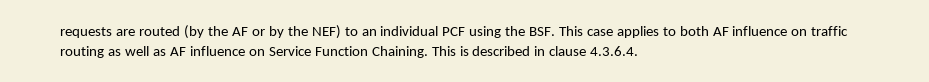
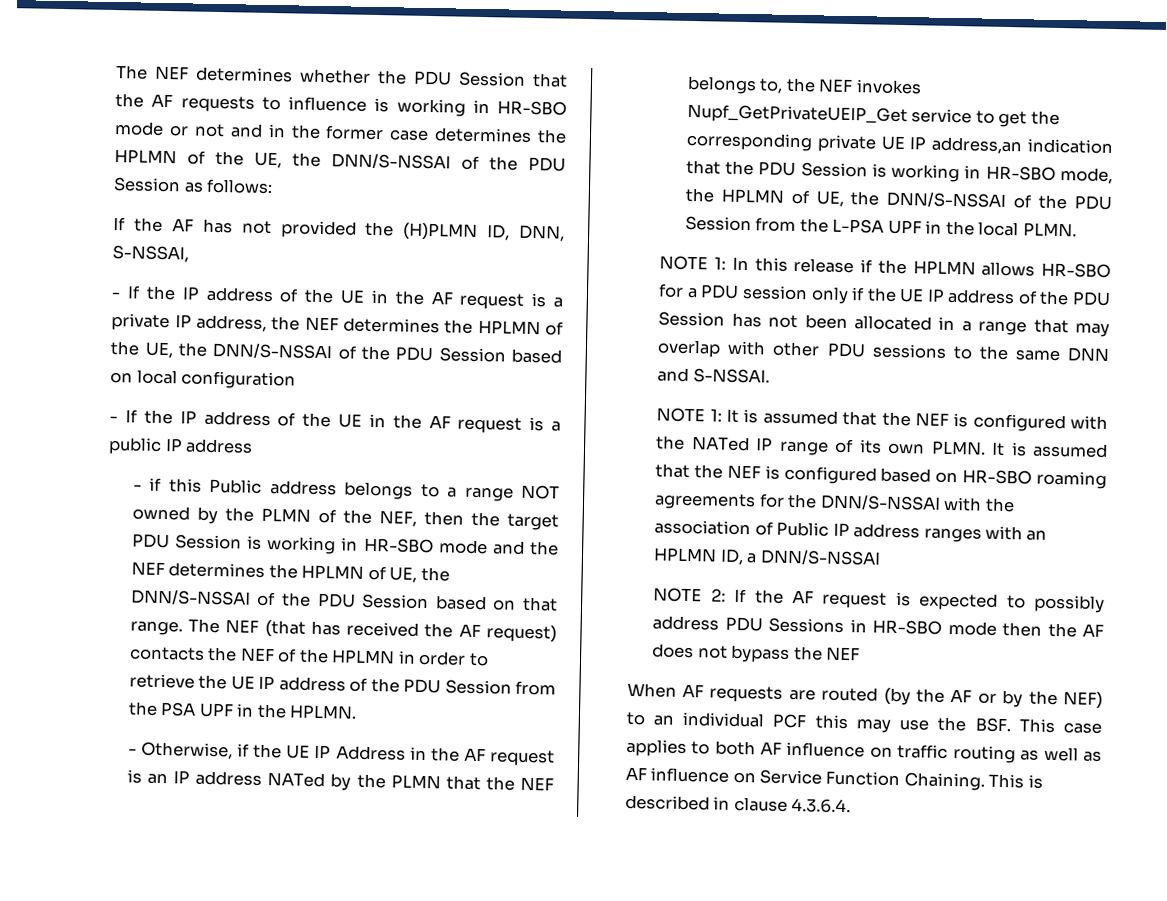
- requests are routed (by the AF or by the NEF) to an individual PCF using the BSF. This case applies to both AF influence on traffic routing as well as AF influence on Service Function Chaining.
+ The NEF determines whether the PDU Session that the AF requests to influence is working in HR-SBO mode or not and in the former case determines the HPLMN of the UE, the DNN/S-NSSAI of the PDU Session as follows:
+ If the AF has not provided the (H)PLMN ID, DNN, S-NSSAI,
+ - If the IP address of the UE in the AF request is a private IP address, the NEF determines the HPLMN of the UE, the DNN/S-NSSAI of the PDU Session based on local configuration
+ - If the IP address of the UE in the AF request is a public IP address
+ - if this Public address belongs to a range NOT owned by the PLMN of the NEF, then the target PDU Session is working in HR-SBO mode and the NEF determines the HPLMN of UE, the DNN/S-NSSAI of the PDU Session based on that range. The NEF (that has received the AF request) contacts the NEF of the HPLMN in order to retrieve the UE IP address of the PDU Session from the PSA UPF in the HPLMN.
+ - Otherwise, if the UE IP Address in the AF request is an IP address NATed by the PLMN that the NEF belongs to, the NEF invokes Nupf_GetPrivateUEIP_Get service to get the corresponding private UE IP address,an indication that the PDU Session is working in HR-SBO mode, the HPLMN of UE, the DNN/S-NSSAI of the PDU Session from the L-PSA UPF in the local PLMN.
+ NOTE 1: In this release if the HPLMN allows HR-SBO for a PDU session only if the UE IP address of the PDU Session has not been allocated in a range that may overlap with other PDU sessions to the same DNN and S-NSSAI.
+ NOTE 1: It is assumed that the NEF is configured with the NATed IP range of its own PLMN. It is assumed that the NEF is configured based on HR-SBO roaming agreements for the DNN/S-NSSAI with the association of Public IP address ranges with an HPLMN ID, a DNN/S-NSSAI
+ NOTE 2: If the AF request is expected to possibly address PDU Sessions in HR-SBO mode then the AF does not bypass the NEF
+ When AF requests are routed (by the AF or by the NEF) to an individual PCF this may use the BSF. This case applies to both AF influence on traffic routing as well as AF influence on Service Function Chaining.

